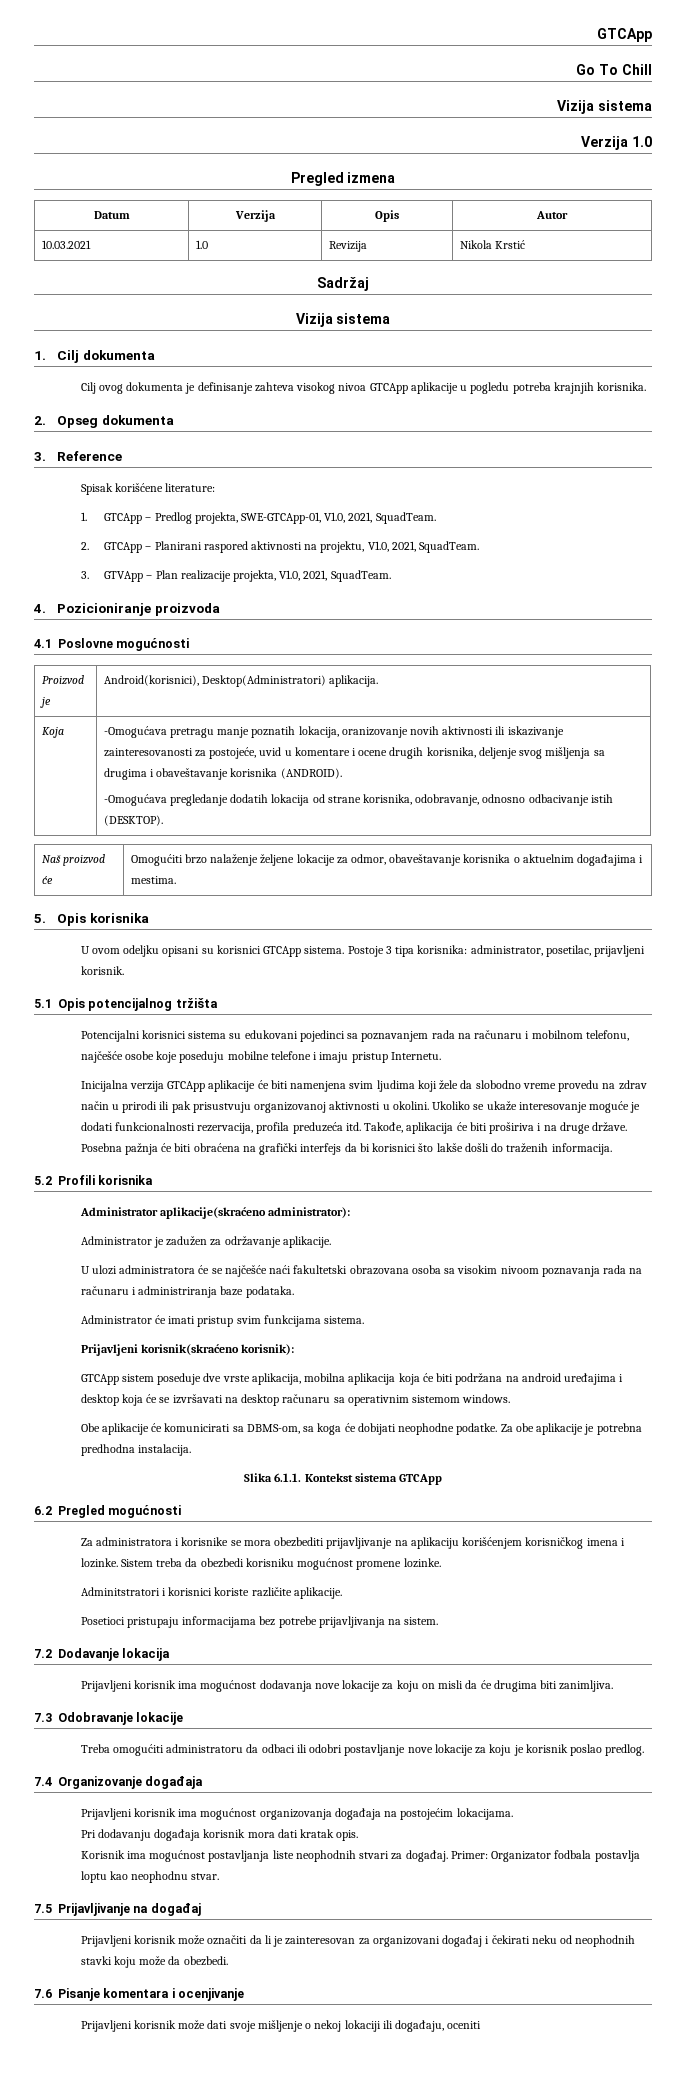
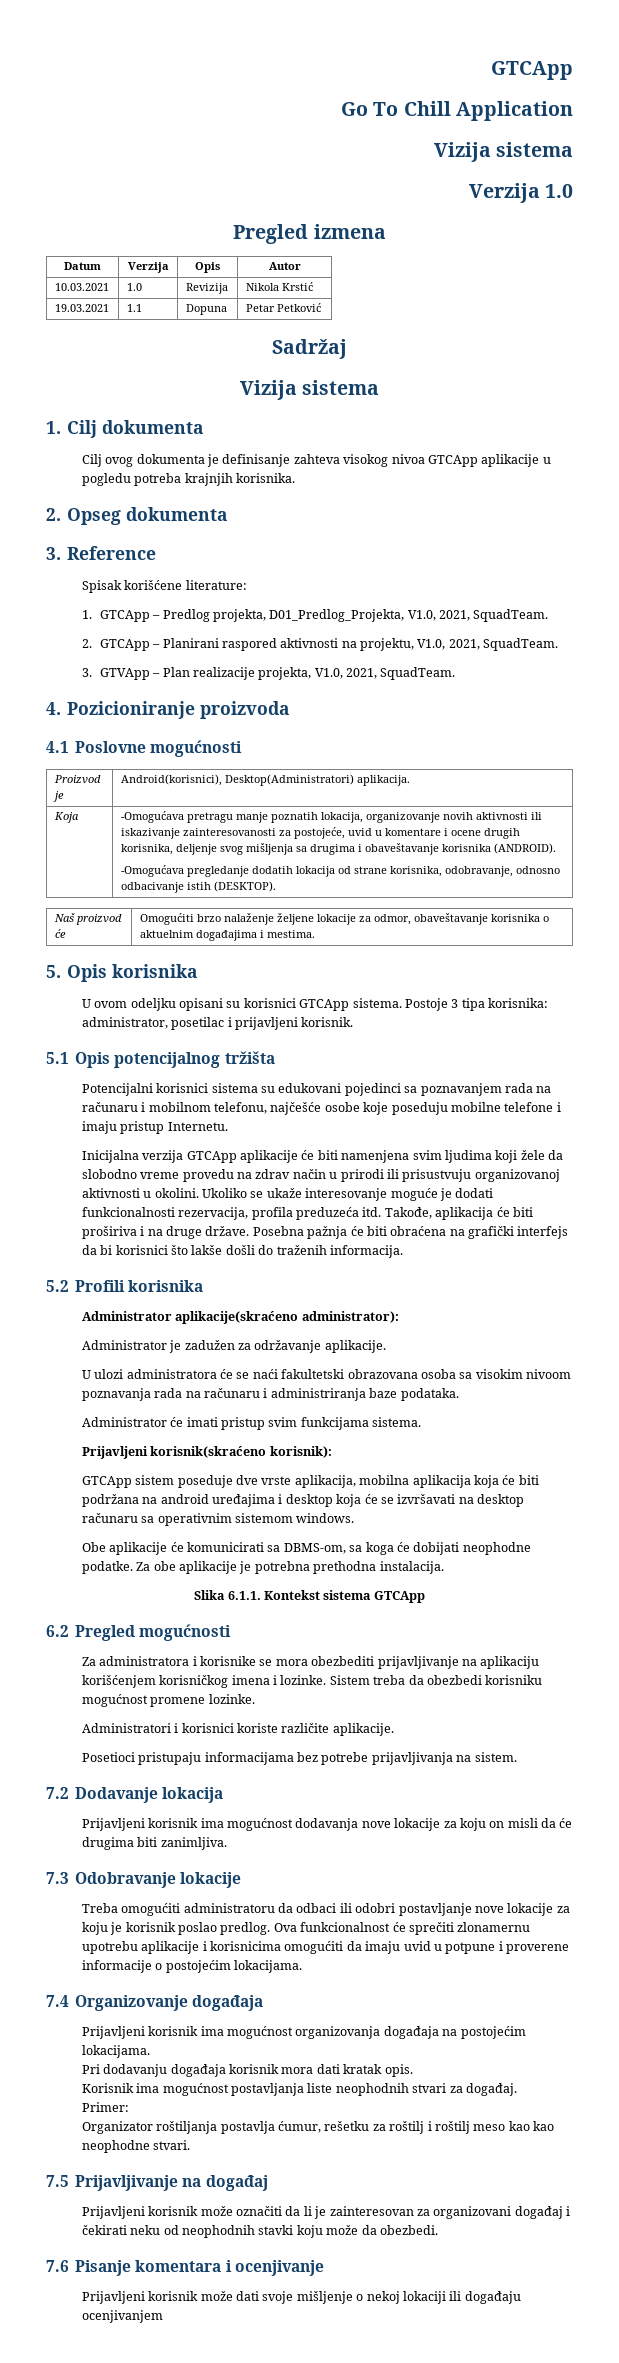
- Go To Chill
+ Go To Chill Application
+ 19.03.2021 | 1.1 | Dopuna | Petar Petković
- 1. GTCApp – Predlog projekta, SWE-GTCApp-01, V1.0, 2021, SquadTeam.
+ 1. GTCApp – Predlog projekta, D01_Predlog_Projekta, V1.0, 2021, SquadTeam.
- -Omogućava pretragu manje poznatih lokacija, oranizovanje novih aktivnosti ili iskazivanje zainteresovanosti za postojeće, uvid u komentare i ocene drugih korisnika, deljenje svog mišljenja sa drugima i obaveštavanje korisnika (ANDROID).
+ -Omogućava pretragu manje poznatih lokacija, organizovanje novih aktivnosti ili iskazivanje zainteresovanosti za postojeće, uvid u komentare i ocene drugih korisnika, deljenje svog mišljenja sa drugima i obaveštavanje korisnika (ANDROID).
- Postoje 3 tipa korisnika: administrator, posetilac, prijavljeni korisnik.
+ Postoje 3 tipa korisnika: administrator, posetilac i prijavljeni korisnik.
- Inicijalna verzija GTCApp aplikacije će biti namenjena svim ljudima koji žele da slobodno vreme provedu na zdrav način u prirodi ili pak prisustvuju organizovanoj aktivnosti u okolini.
+ Inicijalna verzija GTCApp aplikacije će biti namenjena svim ljudima koji žele da slobodno vreme provedu na zdrav način u prirodi ili prisustvuju organizovanoj aktivnosti u okolini.
- U ulozi administratora će se najčešće naći fakultetski obrazovana osoba sa visokim nivoom poznavanja rada na računaru i administriranja baze podataka.
+ U ulozi administratora će se naći fakultetski obrazovana osoba sa visokim nivoom poznavanja rada na računaru i administriranja baze podataka.
- Za obe aplikacije je potrebna predhodna instalacija.
+ Za obe aplikacije je potrebna prethodna instalacija.
- Adminitstratori i korisnici koriste različite aplikacije.
+ Administratori i korisnici koriste različite aplikacije.
+ Ova funkcionalnost će sprečiti zlonamernu upotrebu aplikacije i korisnicima omogućiti da imaju uvid u potpune i proverene informacije o postojećim lokacijama.
- Korisnik ima mogućnost postavljanja liste neophodnih stvari za događaj. Primer: Organizator fodbala postavlja loptu kao neophodnu stvar.
+ Korisnik ima mogućnost postavljanja liste neophodnih stvari za događaj.
+ Primer:
+ Organizator roštiljanja postavlja ćumur, rešetku za roštilj i roštilj meso kao kao neophodne stvari.
- Prijavljeni korisnik može dati svoje mišljenje o nekoj lokaciji ili događaju, oceniti
+ Prijavljeni korisnik može dati svoje mišljenje o nekoj lokaciji ili događaju ocenjivanjem

